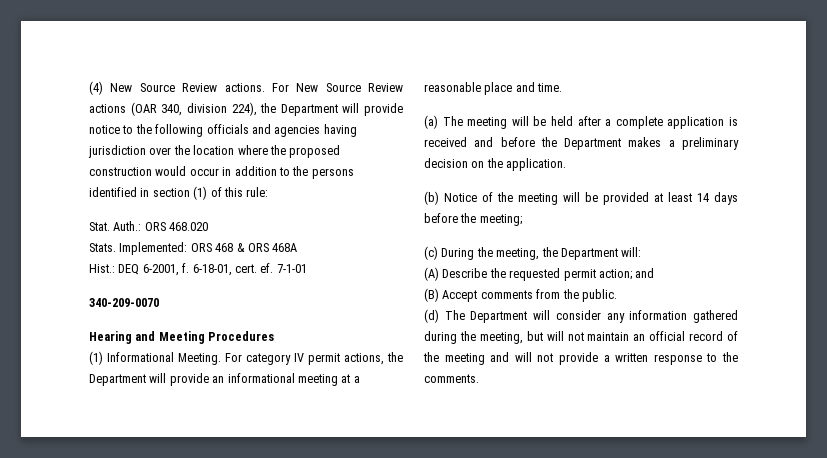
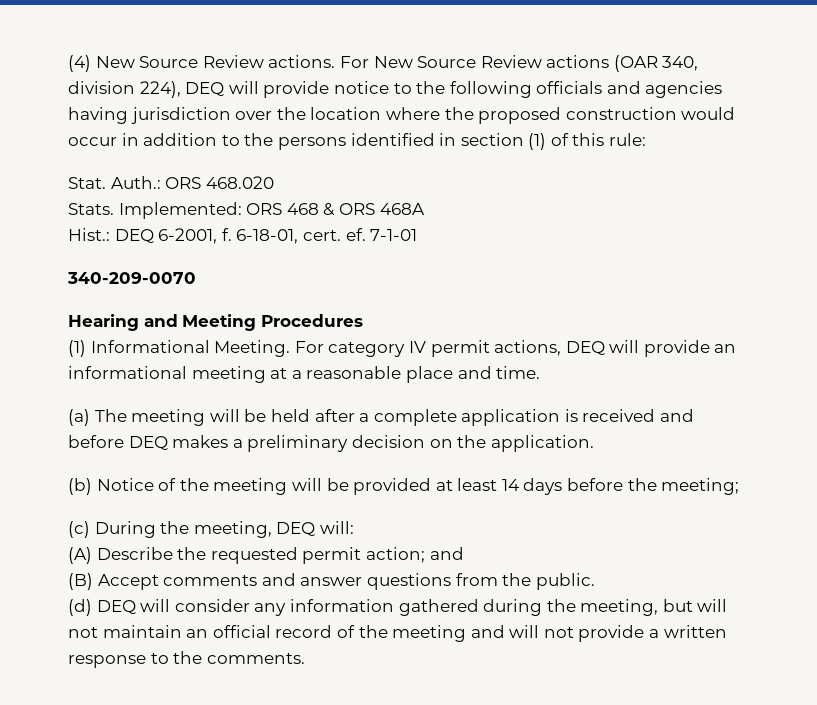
- For New Source Review actions (OAR 340, division 224), the Department will provide notice to the following officials and agencies having jurisdiction over the location where the proposed construction would occur in addition to the persons identified in section (1) of this rule:
+ For New Source Review actions (OAR 340, division 224), DEQ will provide notice to the following officials and agencies having jurisdiction over the location where the proposed construction would occur in addition to the persons identified in section (1) of this rule:
- For category IV permit actions, the Department will provide an informational meeting at a reasonable place and time.
+ For category IV permit actions, DEQ will provide an informational meeting at a reasonable place and time.
- (a) The meeting will be held after a complete application is received and before the Department makes a preliminary decision on the application.
+ (a) The meeting will be held after a complete application is received and before DEQ makes a preliminary decision on the application.
- (c) During the meeting, the Department will:
+ (c) During the meeting, DEQ will:
- (B) Accept comments from the public.
+ (B) Accept comments and answer questions from the public.
- (d) The Department will consider any information gathered during the meeting, but will not maintain an official record of the meeting and will not provide a written response to the comments.
+ (d) DEQ will consider any information gathered during the meeting, but will not maintain an official record of the meeting and will not provide a written response to the comments.

